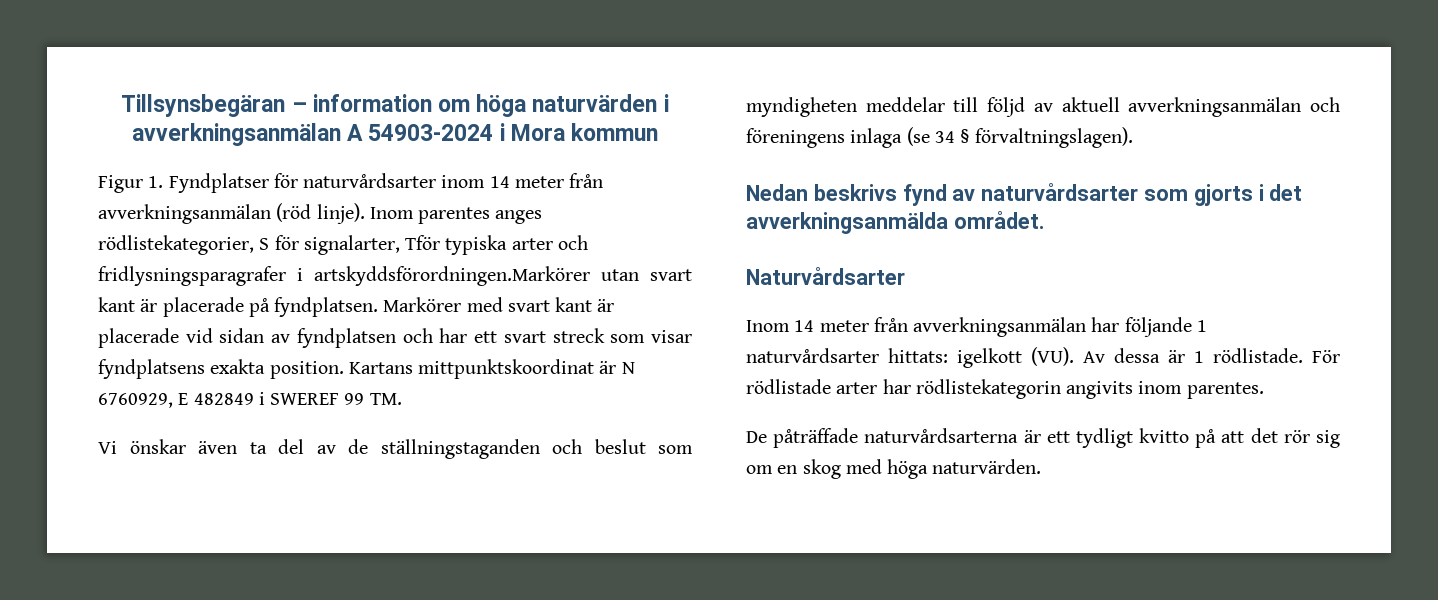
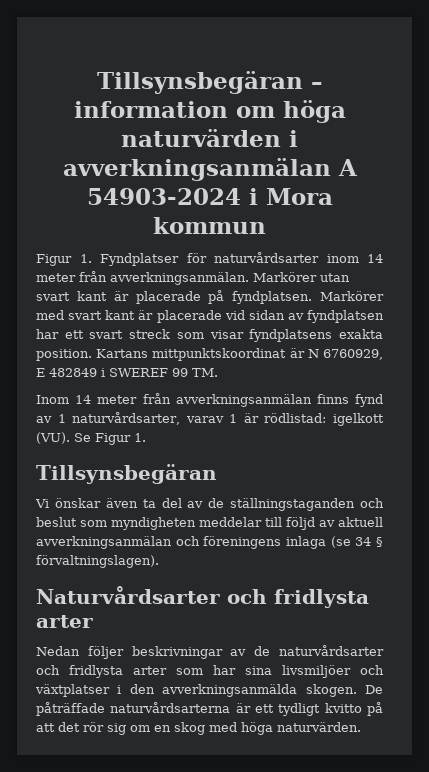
- Figur 1. Fyndplatser för naturvårdsarter inom 14 meter från avverkningsanmälan (röd linje). Inom parentes anges rödlistekategorier, S för signalarter, Tför typiska arter och fridlysningsparagrafer i artskyddsförordningen.Markörer utan svart kant är placerade på fyndplatsen.
+ Figur 1. Fyndplatser för naturvårdsarter inom 14 meter från avverkningsanmälan. Markörer utan svart kant är placerade på fyndplatsen.
- Markörer med svart kant är placerade vid sidan av fyndplatsen och har ett svart streck som visar fyndplatsens exakta position.
+ Markörer med svart kant är placerade vid sidan av fyndplatsen har ett svart streck som visar fyndplatsens exakta position.
+ Inom 14 meter från avverkningsanmälan finns fynd av 1 naturvårdsarter, varav 1 är rödlistad: igelkott (VU). Se Figur 1.
+ Tillsynsbegäran
- Nedan beskrivs fynd av naturvårdsarter som gjorts i det avverkningsanmälda området.
- Naturvårdsarter
- Inom 14 meter från avverkningsanmälan har följande 1 naturvårdsarter hittats: igelkott (VU). Av dessa är 1 rödlistade. För rödlistade arter har rödlistekategorin angivits inom parentes.
- De påträffade naturvårdsarterna är ett tydligt kvitto på att det rör sig om en skog med höga naturvärden.
+ Naturvårdsarter och fridlysta arter
+ Nedan följer beskrivningar av de naturvårdsarter och fridlysta arter som har sina livsmiljöer och växtplatser i den avverkningsanmälda skogen. De påträffade naturvårdsarterna är ett tydligt kvitto på att det rör sig om en skog med höga naturvärden.

